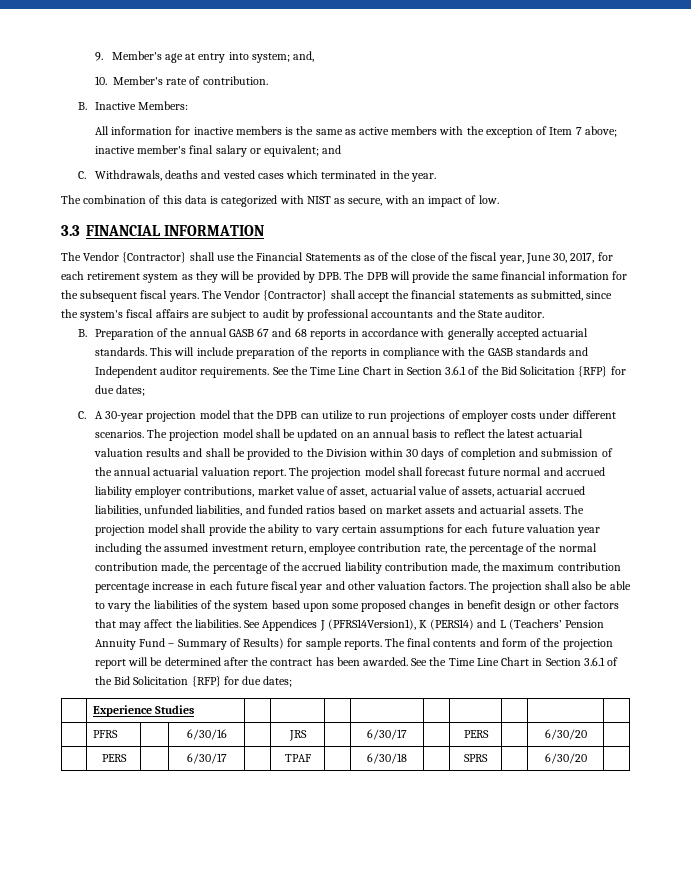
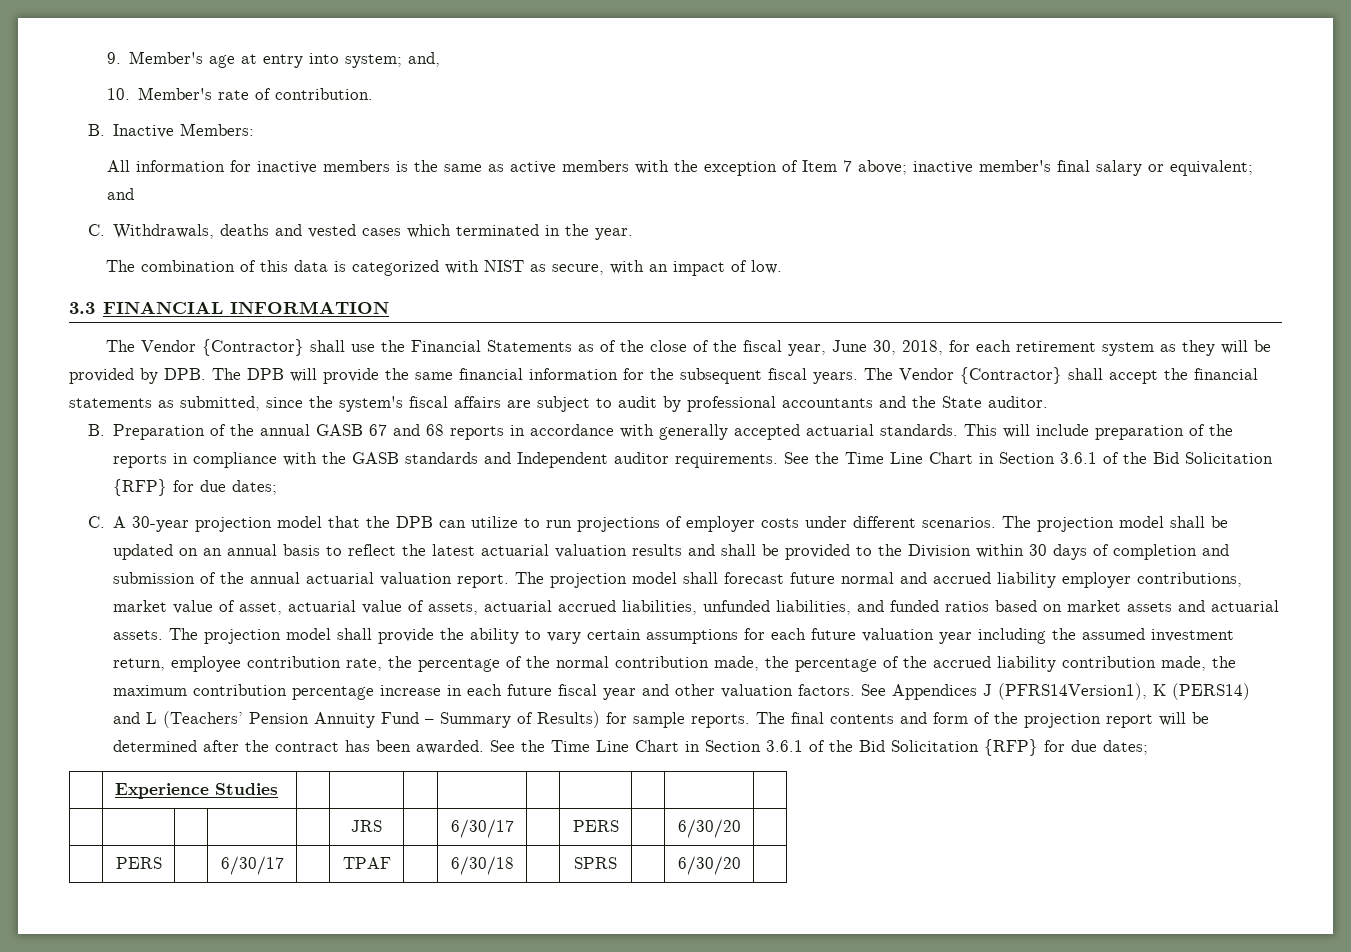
- The Vendor {Contractor} shall use the Financial Statements as of the close of the fiscal year, June 30, 2017, for each retirement system as they will be provided by DPB. The DPB will provide the same financial information for the subsequent fiscal years.
+ The Vendor {Contractor} shall use the Financial Statements as of the close of the fiscal year, June 30, 2018, for each retirement system as they will be provided by DPB. The DPB will provide the same financial information for the subsequent fiscal years.
- The projection shall also be able to vary the liabilities of the system based upon some proposed changes in benefit design or other factors that may affect the liabilities.
- | PFRS | | 6/30/16 | | JRS | | 6/30/17 | | PERS | | 6/30/20 |
+ | | | | | JRS | | 6/30/17 | | PERS | | 6/30/20 |

